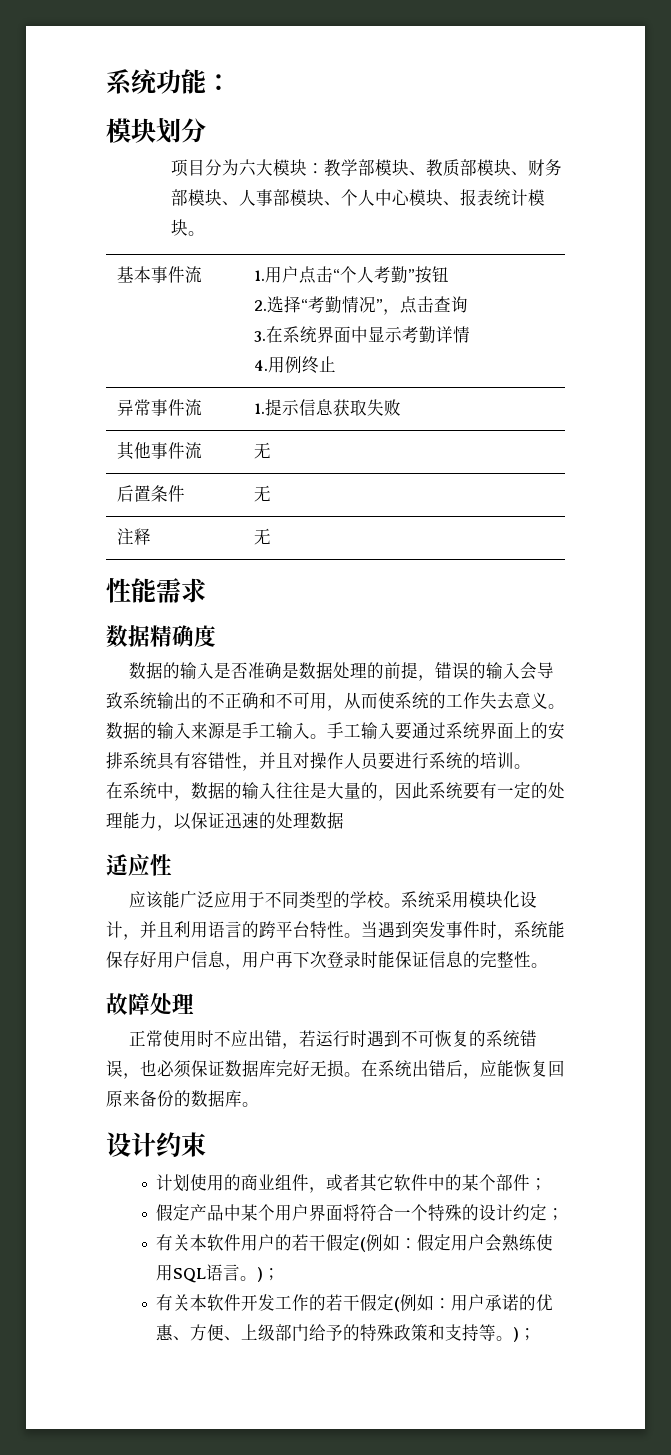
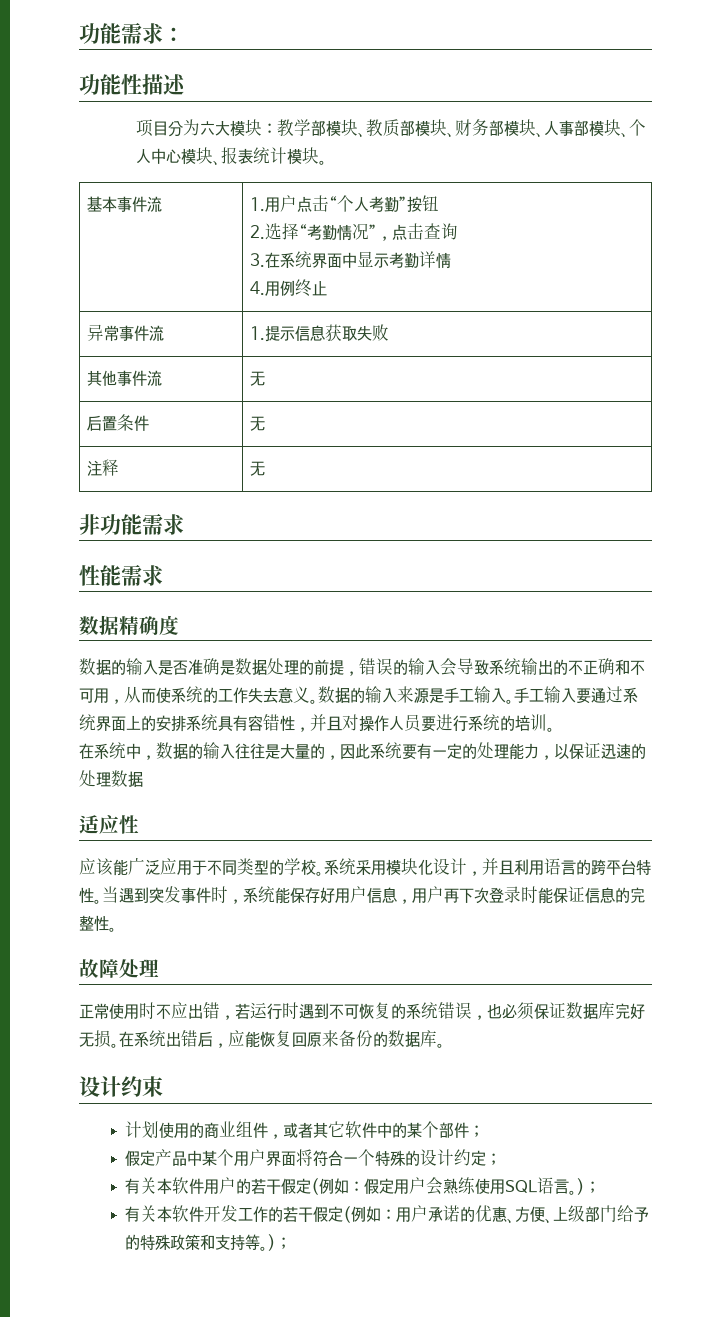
- 系统功能：
+ 功能需求：
- 模块划分
+ 功能性描述
+ 非功能需求

